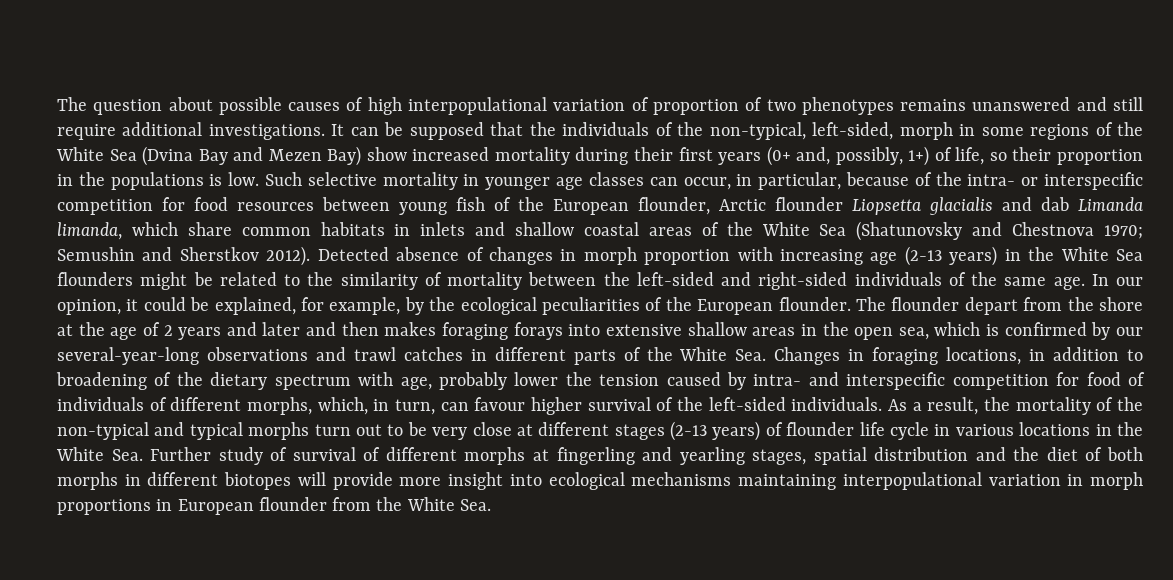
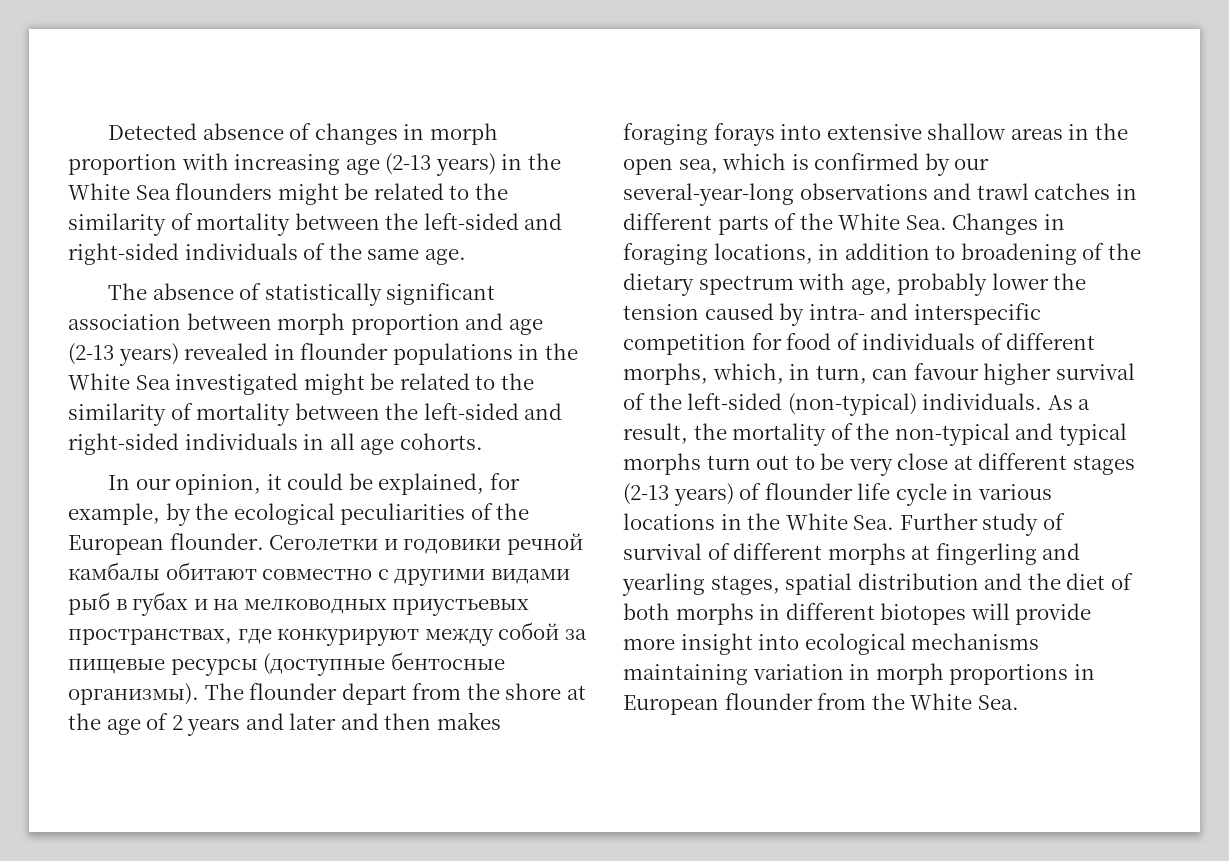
- The question about possible causes of high interpopulational variation of proportion of two phenotypes remains unanswered and still require additional investigations. It can be supposed that the individuals of the non-typical, left-sided, morph in some regions of the White Sea (Dvina Bay and Mezen Bay) show increased mortality during their first years (0+ and, possibly, 1+) of life, so their proportion in the populations is low. Such selective mortality in younger age classes can occur, in particular, because of the intra- or interspecific competition for food resources between young fish of the European flounder, Arctic flounder Liopsetta glacialis and dab Limanda limanda, which share common habitats in inlets and shallow coastal areas of the White Sea (Shatunovsky and Chestnova 1970; Semushin and Sherstkov 2012). Detected absence of changes in morph proportion with increasing age (2-13 years) in the White Sea flounders might be related to the similarity of mortality between the left-sided and right-sided individuals of the same age. In our opinion, it could be explained, for example, by the ecological peculiarities of the European flounder.
+ Detected absence of changes in morph proportion with increasing age (2-13 years) in the White Sea flounders might be related to the similarity of mortality between the left-sided and right-sided individuals of the same age.
+ The absence of statistically significant association between morph proportion and age (2-13 years) revealed in flounder populations in the White Sea investigated might be related to the similarity of mortality between the left-sided and right-sided individuals in all age cohorts.
+ In our opinion, it could be explained, for example, by the ecological peculiarities of the European flounder.
+ Сеголетки и годовики речной камбалы обитают совместно с другими видами рыб в губах и на мелководных приустьевых пространствах, где конкурируют между собой за пищевые ресурсы (доступные бентосные организмы).
- The flounder depart from the shore at the age of 2 years and later and then makes foraging forays into extensive shallow areas in the open sea, which is confirmed by our several-year-long observations and trawl catches in different parts of the White Sea. Changes in foraging locations, in addition to broadening of the dietary spectrum with age, probably lower the tension caused by intra- and interspecific competition for food of individuals of different morphs, which, in turn, can favour higher survival of the left-sided individuals.
+ The flounder depart from the shore at the age of 2 years and later and then makes foraging forays into extensive shallow areas in the open sea, which is confirmed by our several-year-long observations and trawl catches in different parts of the White Sea. Changes in foraging locations, in addition to broadening of the dietary spectrum with age, probably lower the tension caused by intra- and interspecific competition for food of individuals of different morphs, which, in turn, can favour higher survival of the left-sided (non-typical) individuals.
- As a result, the mortality of the non-typical and typical morphs turn out to be very close at different stages (2-13 years) of flounder life cycle in various locations in the White Sea. Further study of survival of different morphs at fingerling and yearling stages, spatial distribution and the diet of both morphs in different biotopes will provide more insight into ecological mechanisms maintaining interpopulational variation in morph proportions in European flounder from the White Sea.
+ As a result, the mortality of the non-typical and typical morphs turn out to be very close at different stages (2-13 years) of flounder life cycle in various locations in the White Sea. Further study of survival of different morphs at fingerling and yearling stages, spatial distribution and the diet of both morphs in different biotopes will provide more insight into ecological mechanisms maintaining variation in morph proportions in European flounder from the White Sea.

